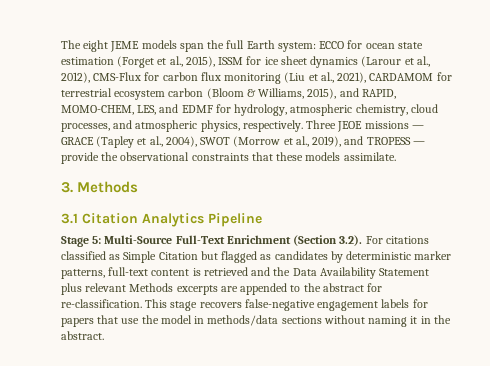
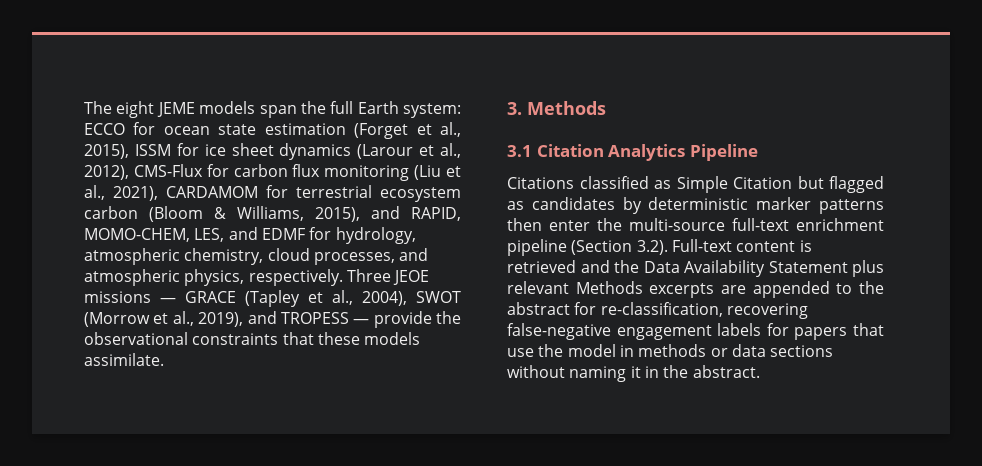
- Stage 5: Multi-Source Full-Text Enrichment (Section 3.2). For citations classified as Simple Citation but flagged as candidates by deterministic marker patterns, full-text content is retrieved and the Data Availability Statement plus relevant Methods excerpts are appended to the abstract for re-classification. This stage recovers false-negative engagement labels for papers that use the model in methods/data sections without naming it in the abstract.
+ Citations classified as Simple Citation but flagged as candidates by deterministic marker patterns then enter the multi-source full-text enrichment pipeline (Section 3.2). Full-text content is retrieved and the Data Availability Statement plus relevant Methods excerpts are appended to the abstract for re-classification, recovering false-negative engagement labels for papers that use the model in methods or data sections without naming it in the abstract.

